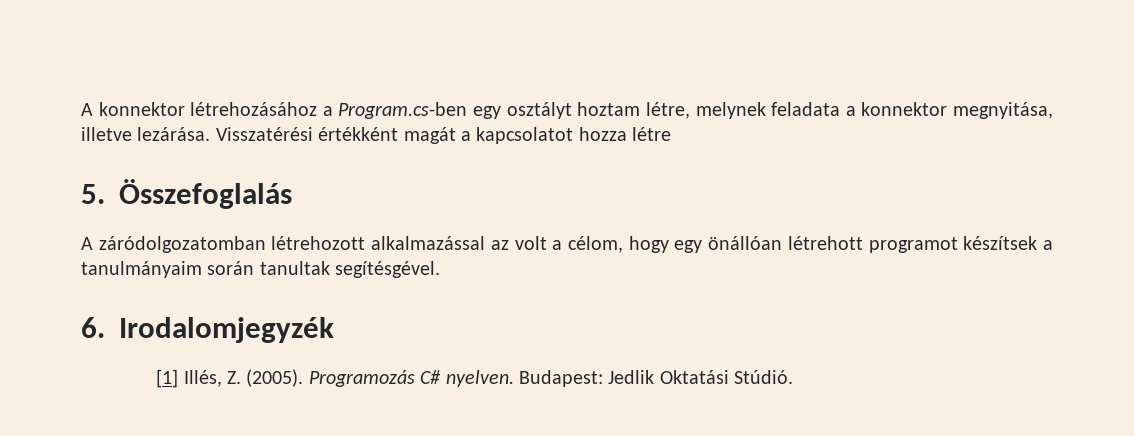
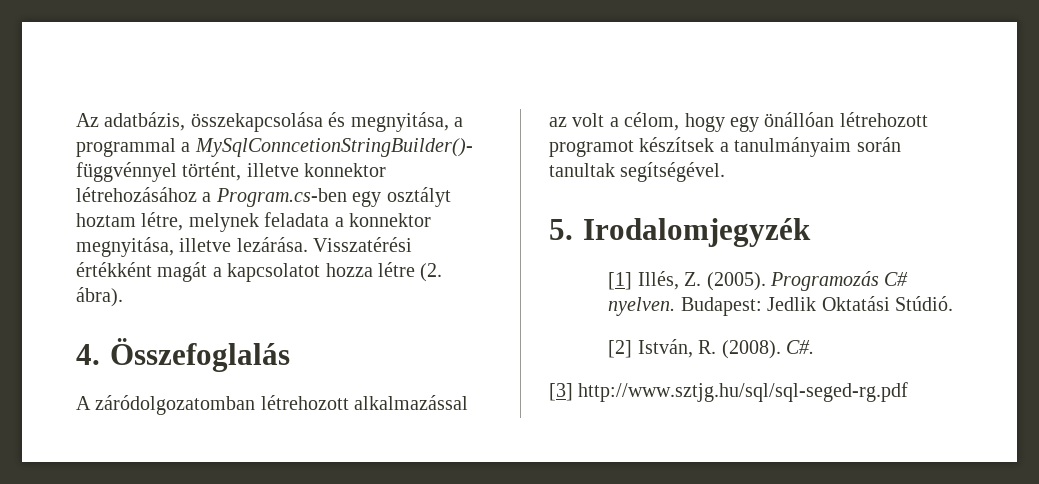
- A konnektor létrehozásához a Program.cs-ben egy osztályt hoztam létre, melynek feladata a konnektor megnyitása, illetve lezárása.
+ Az adatbázis, összekapcsolása és megnyitása, a programmal a MySqlConncetionStringBuilder()- függvénnyel történt, illetve konnektor létrehozásához a Program.cs-ben egy osztályt hoztam létre, melynek feladata a konnektor megnyitása, illetve lezárása.
- Visszatérési értékként magát a kapcsolatot hozza létre
- 5. Összefoglalás
+ Visszatérési értékként magát a kapcsolatot hozza létre (2. ábra).
+ 4. Összefoglalás
- A záródolgozatomban létrehozott alkalmazással az volt a célom, hogy egy önállóan létrehott programot készítsek a tanulmányaim során tanultak segítésgével.
- 6. Irodalomjegyzék
+ A záródolgozatomban létrehozott alkalmazással az volt a célom, hogy egy önállóan létrehozott programot készítsek a tanulmányaim során tanultak segítségével.
+ 5. Irodalomjegyzék
+ [2] István, R. (2008). C#.
+ [3] http://www.sztjg.hu/sql/sql-seged-rg.pdf

